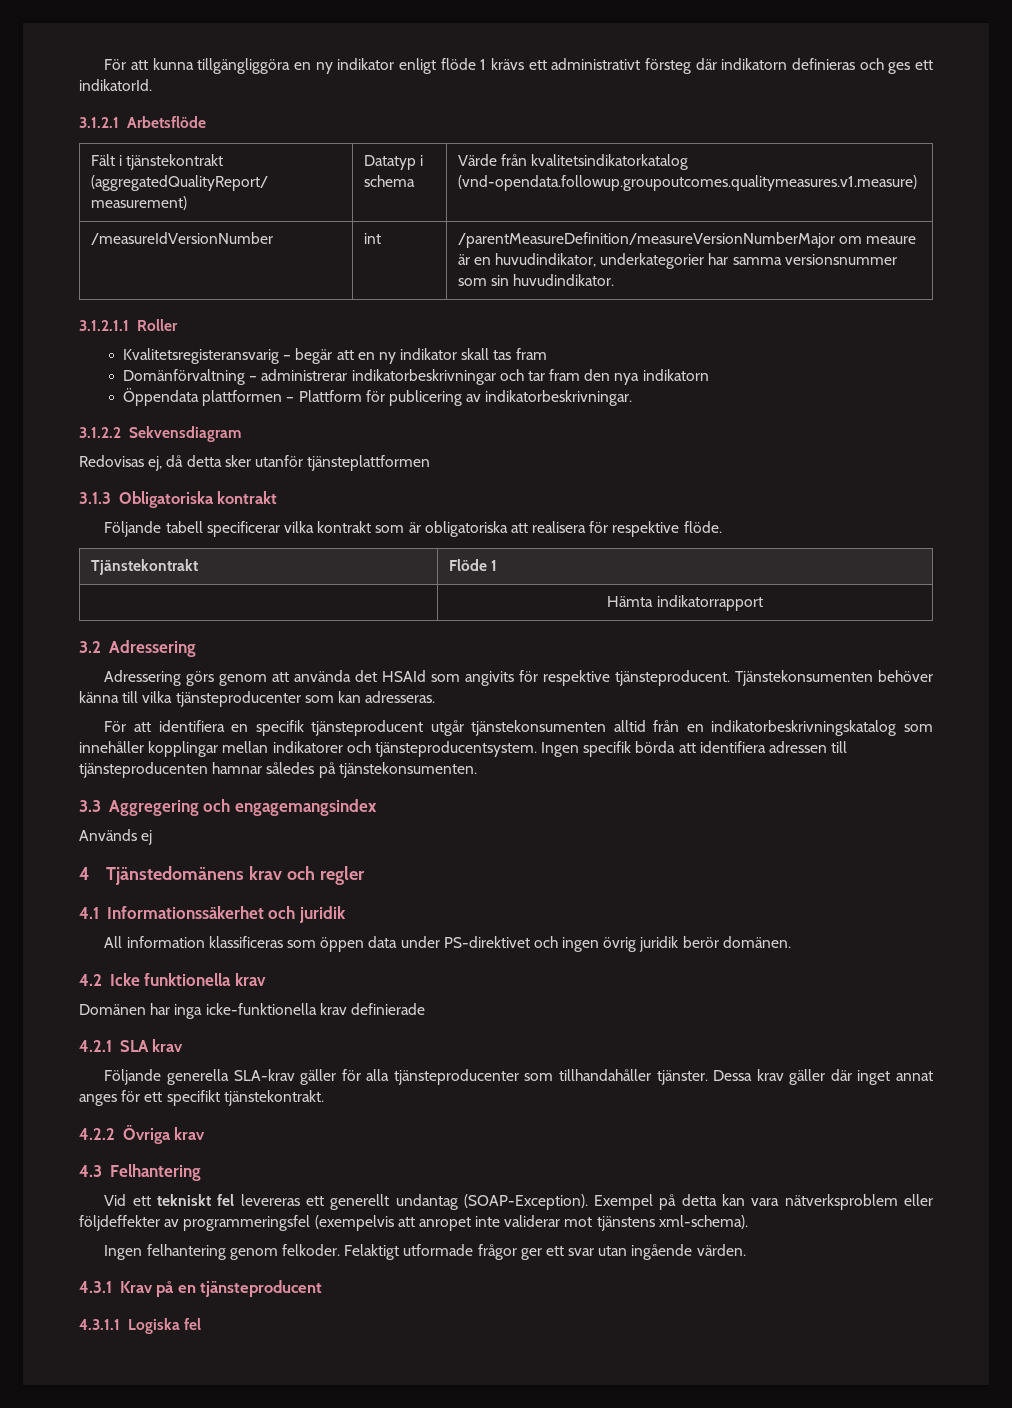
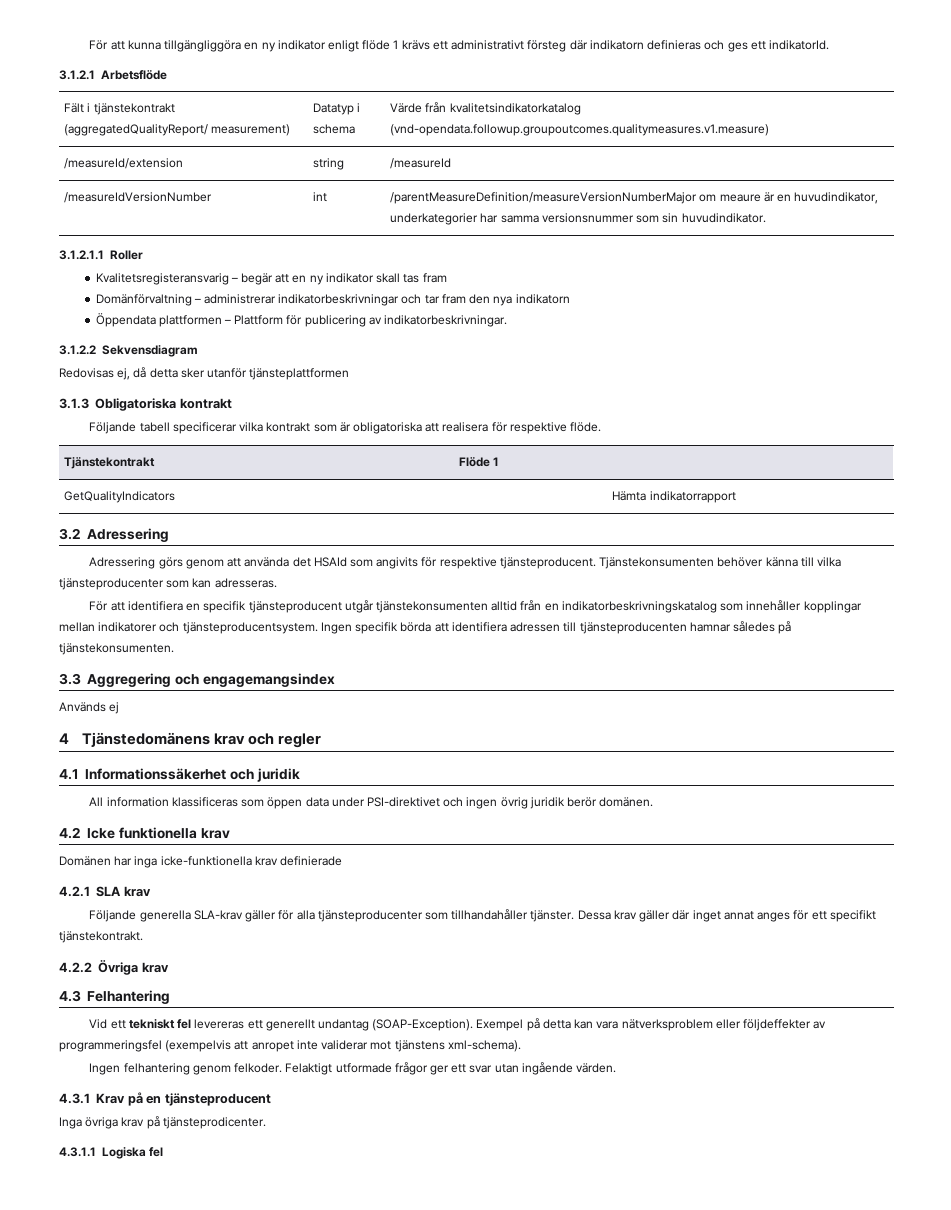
+ /measureId/extension | string | /measureId
- | Hämta indikatorrapport
+ GetQualityIndicators | Hämta indikatorrapport
- All information klassificeras som öppen data under PS-direktivet och ingen övrig juridik berör domänen.
+ All information klassificeras som öppen data under PSI-direktivet och ingen övrig juridik berör domänen.
+ Inga övriga krav på tjänsteprodicenter.

